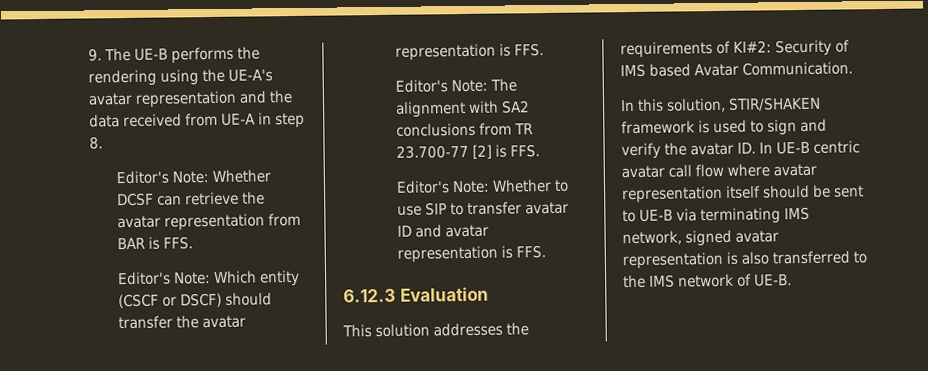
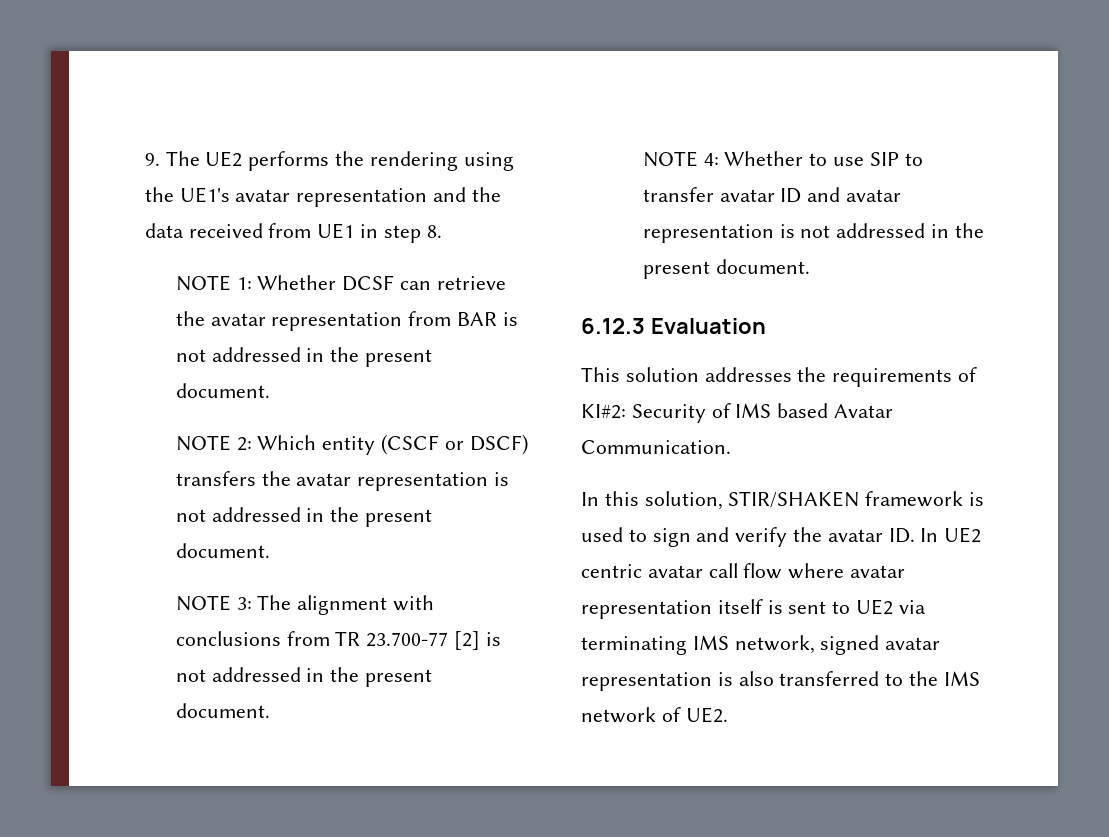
- 9. The UE-B performs the rendering using the UE-A's avatar representation and the data received from UE-A in step 8.
+ 9. The UE2 performs the rendering using the UE1's avatar representation and the data received from UE1 in step 8.
- Editor's Note: Whether DCSF can retrieve the avatar representation from BAR is FFS.
- Editor's Note: Which entity (CSCF or DSCF) should transfer the avatar representation is FFS.
- Editor's Note: The alignment with SA2 conclusions from TR 23.700-77 [2] is FFS.
- Editor's Note: Whether to use SIP to transfer avatar ID and avatar representation is FFS.
+ NOTE 1: Whether DCSF can retrieve the avatar representation from BAR is not addressed in the present document.
+ NOTE 2: Which entity (CSCF or DSCF) transfers the avatar representation is not addressed in the present document.
+ NOTE 3: The alignment with conclusions from TR 23.700-77 [2] is not addressed in the present document.
+ NOTE 4: Whether to use SIP to transfer avatar ID and avatar representation is not addressed in the present document.
- In this solution, STIR/SHAKEN framework is used to sign and verify the avatar ID. In UE-B centric avatar call flow where avatar representation itself should be sent to UE-B via terminating IMS network, signed avatar representation is also transferred to the IMS network of UE-B.
+ In this solution, STIR/SHAKEN framework is used to sign and verify the avatar ID. In UE2 centric avatar call flow where avatar representation itself is sent to UE2 via terminating IMS network, signed avatar representation is also transferred to the IMS network of UE2.

